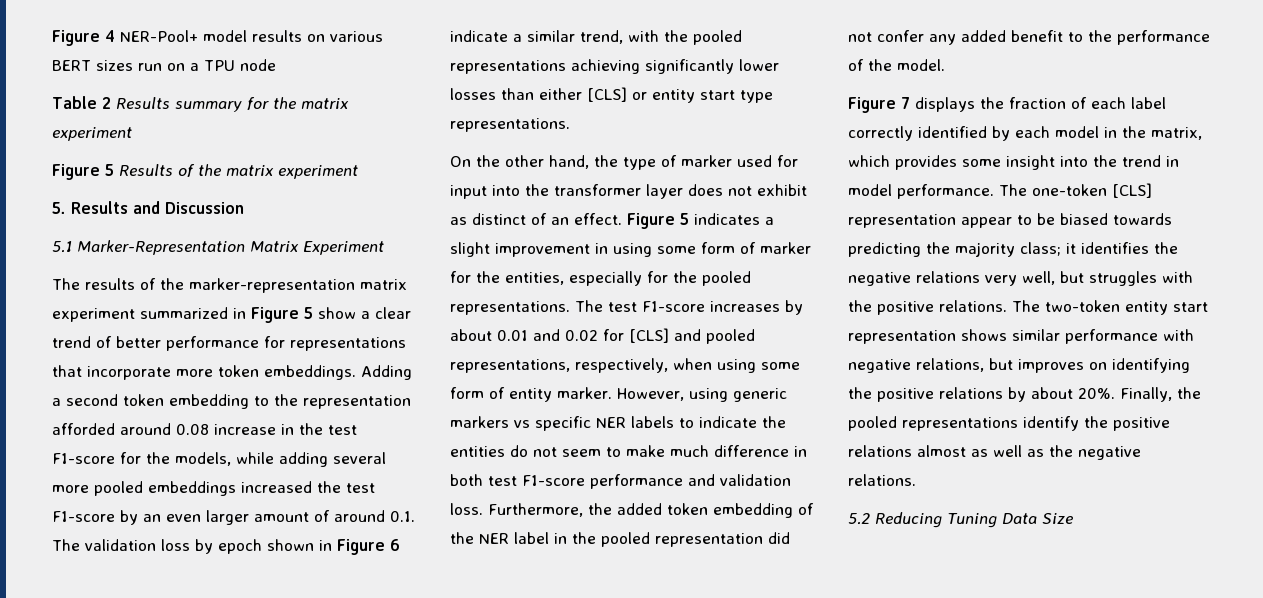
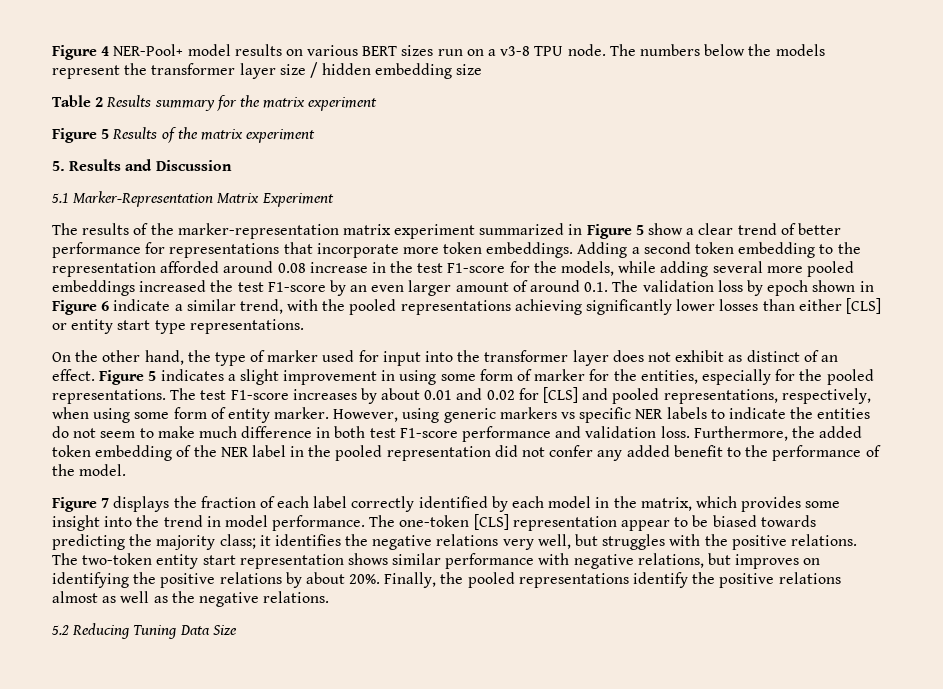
- Figure 4 NER-Pool+ model results on various BERT sizes run on a TPU node
+ Figure 4 NER-Pool+ model results on various BERT sizes run on a v3-8 TPU node. The numbers below the models represent the transformer layer size / hidden embedding size

